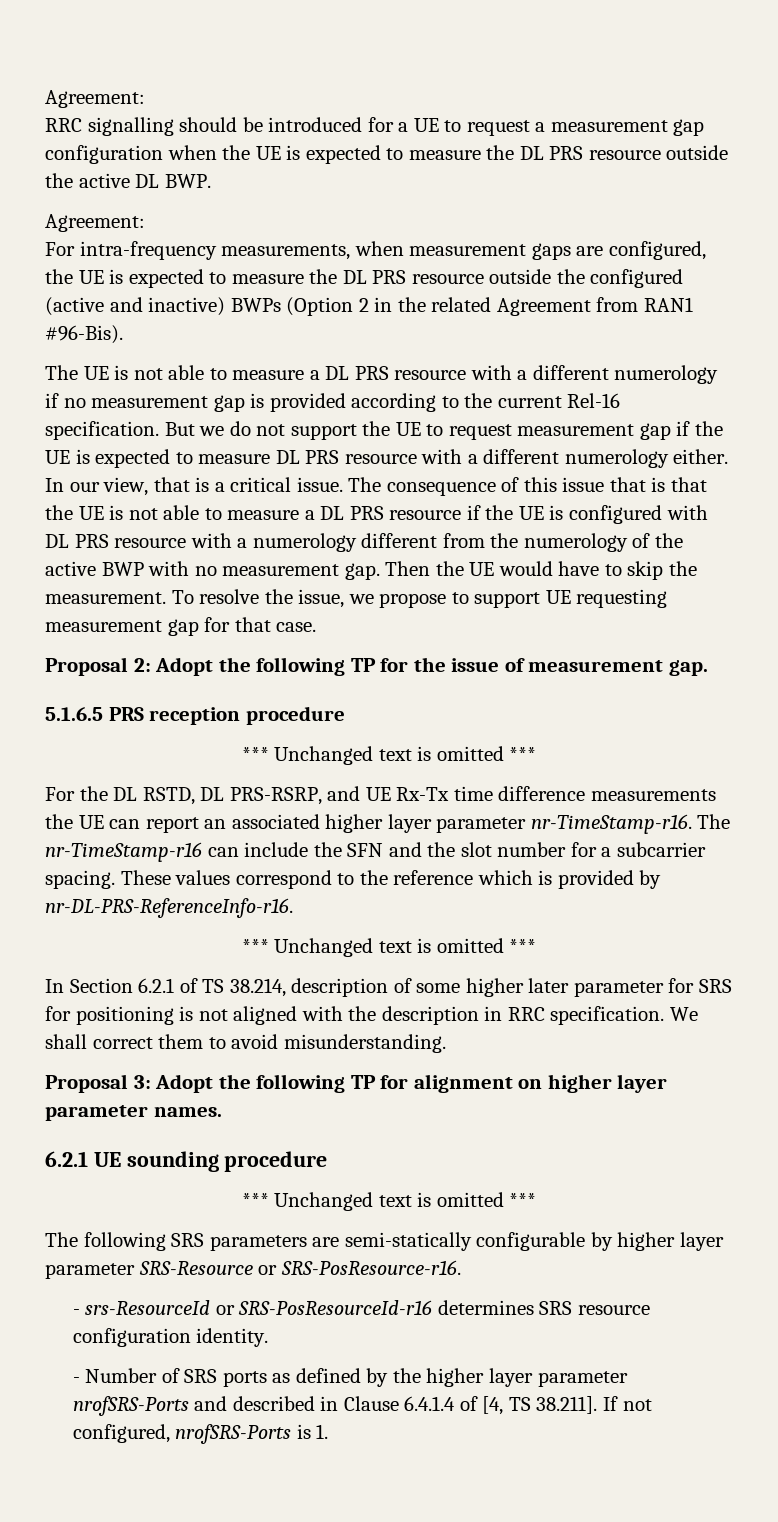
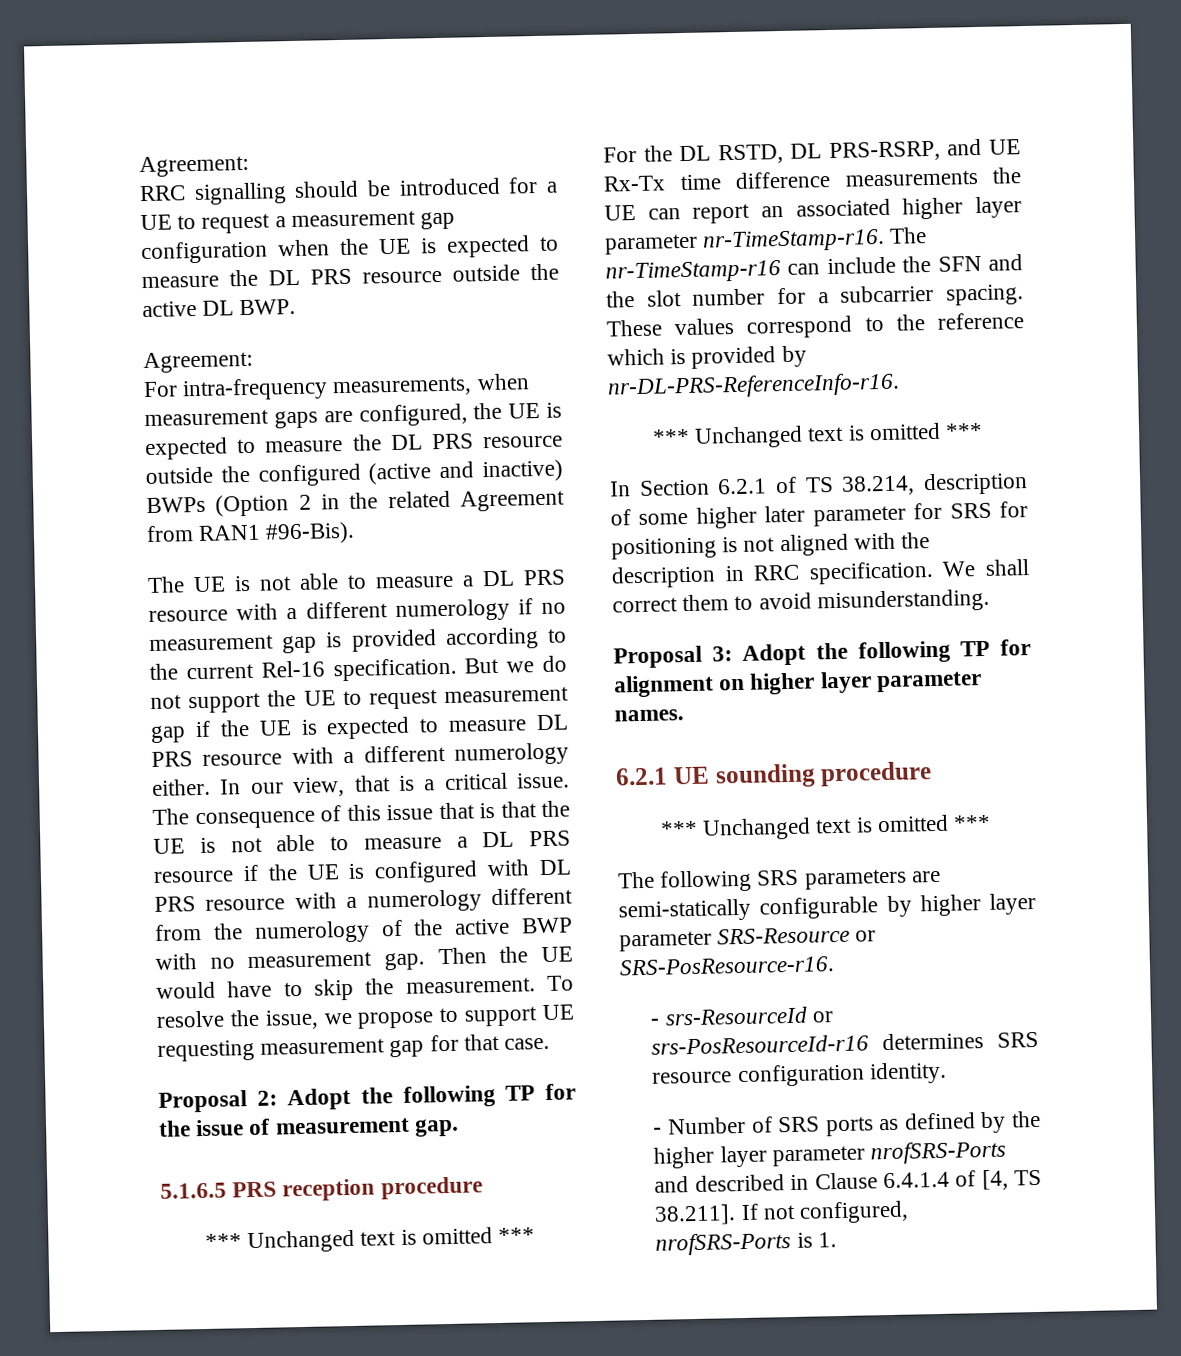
- - srs-ResourceId or SRS-PosResourceId-r16 determines SRS resource configuration identity.
+ - srs-ResourceId or srs-PosResourceId-r16 determines SRS resource configuration identity.

